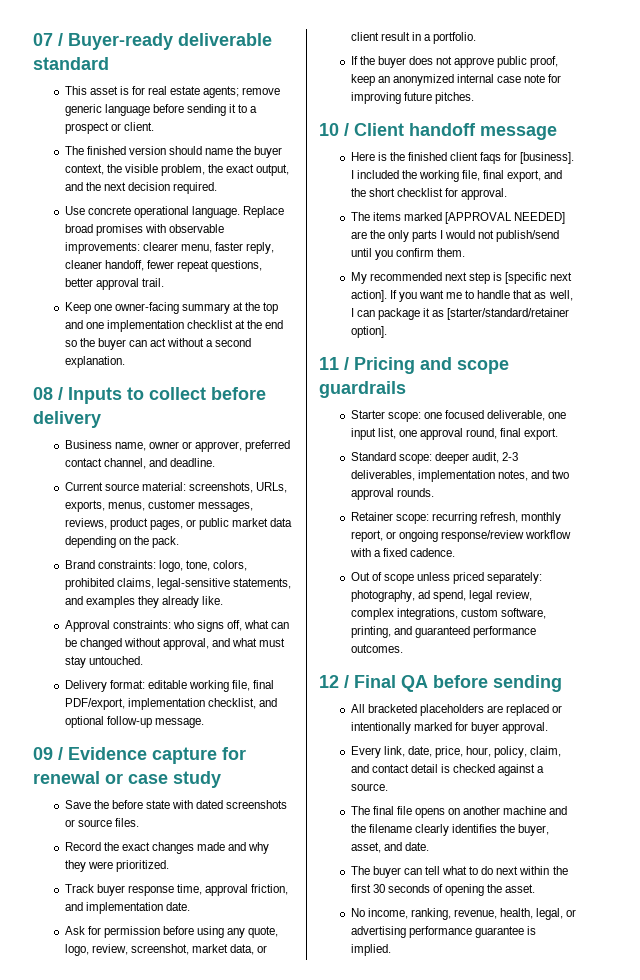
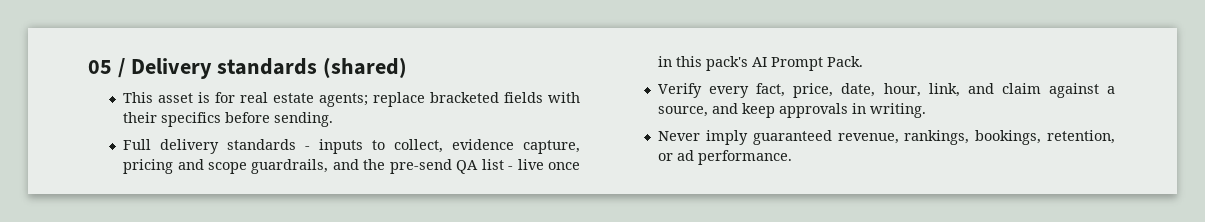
- 07 / Buyer-ready deliverable standard
+ 05 / Delivery standards (shared)
- This asset is for real estate agents; remove generic language before sending it to a prospect or client.
- The finished version should name the buyer context, the visible problem, the exact output, and the next decision required.
- Use concrete operational language. Replace broad promises with observable improvements: clearer menu, faster reply, cleaner handoff, fewer repeat questions, better approval trail.
- Keep one owner-facing summary at the top and one implementation checklist at the end so the buyer can act without a second explanation.
- 08 / Inputs to collect before delivery
- Business name, owner or approver, preferred contact channel, and deadline.
- Current source material: screenshots, URLs, exports, menus, customer messages, reviews, product pages, or public market data depending on the pack.
- Brand constraints: logo, tone, colors, prohibited claims, legal-sensitive statements, and examples they already like.
- Approval constraints: who signs off, what can be changed without approval, and what must stay untouched.
- Delivery format: editable working file, final PDF/export, implementation checklist, and optional follow-up message.
- 09 / Evidence capture for renewal or case study
- Save the before state with dated screenshots or source files.
- Record the exact changes made and why they were prioritized.
- Track buyer response time, approval friction, and implementation date.
- Ask for permission before using any quote, logo, review, screenshot, market data, or client result in a portfolio.
- If the buyer does not approve public proof, keep an anonymized internal case note for improving future pitches.
- 10 / Client handoff message
- Here is the finished client faqs for [business]. I included the working file, final export, and the short checklist for approval.
- The items marked [APPROVAL NEEDED] are the only parts I would not publish/send until you confirm them.
- My recommended next step is [specific next action]. If you want me to handle that as well, I can package it as [starter/standard/retainer option].
- 11 / Pricing and scope guardrails
- Starter scope: one focused deliverable, one input list, one approval round, final export.
- Standard scope: deeper audit, 2-3 deliverables, implementation notes, and two approval rounds.
- Retainer scope: recurring refresh, monthly report, or ongoing response/review workflow with a fixed cadence.
- Out of scope unless priced separately: photography, ad spend, legal review, complex integrations, custom software, printing, and guaranteed performance outcomes.
- 12 / Final QA before sending
- All bracketed placeholders are replaced or intentionally marked for buyer approval.
- Every link, date, price, hour, policy, claim, and contact detail is checked against a source.
- The final file opens on another machine and the filename clearly identifies the buyer, asset, and date.
- The buyer can tell what to do next within the first 30 seconds of opening the asset.
- No income, ranking, revenue, health, legal, or advertising performance guarantee is implied.
+ This asset is for real estate agents; replace bracketed fields with their specifics before sending.
+ Full delivery standards - inputs to collect, evidence capture, pricing and scope guardrails, and the pre-send QA list - live once in this pack's AI Prompt Pack.
+ Verify every fact, price, date, hour, link, and claim against a source, and keep approvals in writing.
+ Never imply guaranteed revenue, rankings, bookings, retention, or ad performance.

